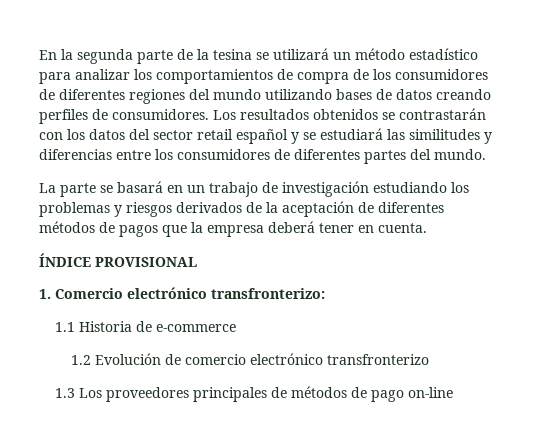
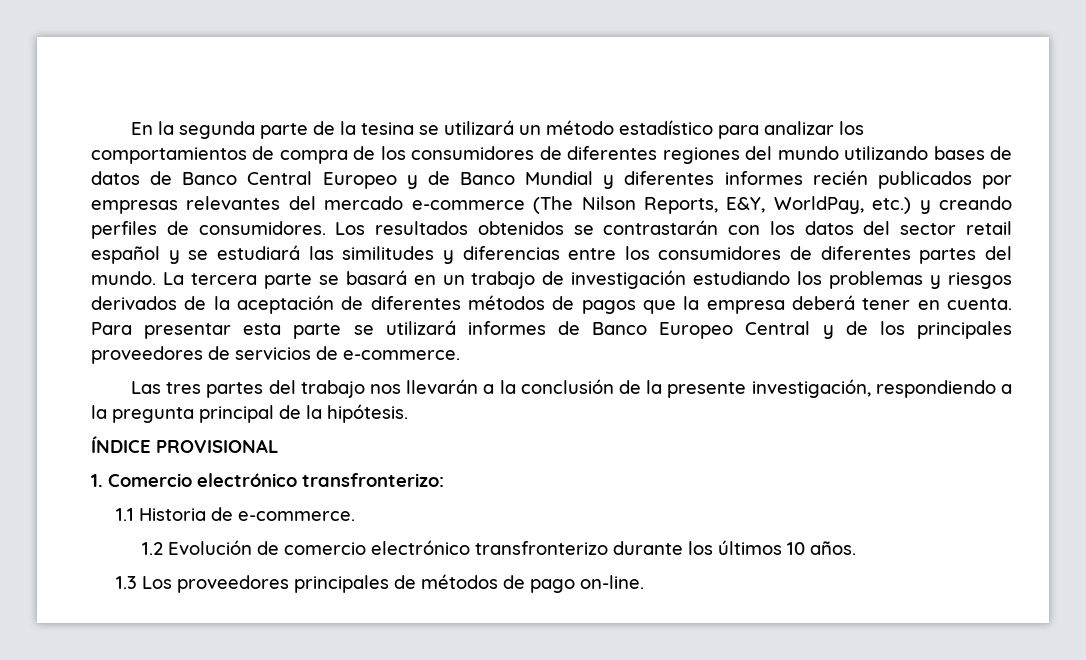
- En la segunda parte de la tesina se utilizará un método estadístico para analizar los comportamientos de compra de los consumidores de diferentes regiones del mundo utilizando bases de datos creando perfiles de consumidores.
+ En la segunda parte de la tesina se utilizará un método estadístico para analizar los comportamientos de compra de los consumidores de diferentes regiones del mundo utilizando bases de datos de Banco Central Europeo y de Banco Mundial y diferentes informes recién publicados por empresas relevantes del mercado e-commerce (The Nilson Reports, E&Y, WorldPay, etc.) y creando perfiles de consumidores.
- Los resultados obtenidos se contrastarán con los datos del sector retail español y se estudiará las similitudes y diferencias entre los consumidores de diferentes partes del mundo.
- La parte se basará en un trabajo de investigación estudiando los problemas y riesgos derivados de la aceptación de diferentes métodos de pagos que la empresa deberá tener en cuenta.
+ Los resultados obtenidos se contrastarán con los datos del sector retail español y se estudiará las similitudes y diferencias entre los consumidores de diferentes partes del mundo. La tercera parte se basará en un trabajo de investigación estudiando los problemas y riesgos derivados de la aceptación de diferentes métodos de pagos que la empresa deberá tener en cuenta. Para presentar esta parte se utilizará informes de Banco Europeo Central y de los principales proveedores de servicios de e-commerce.
+ Las tres partes del trabajo nos llevarán a la conclusión de la presente investigación, respondiendo a la pregunta principal de la hipótesis.
- 1.1 Historia de e-commerce
+ 1.1 Historia de e-commerce.
- 1.2 Evolución de comercio electrónico transfronterizo
+ 1.2 Evolución de comercio electrónico transfronterizo durante los últimos 10 años.
- 1.3 Los proveedores principales de métodos de pago on-line
+ 1.3 Los proveedores principales de métodos de pago on-line.

